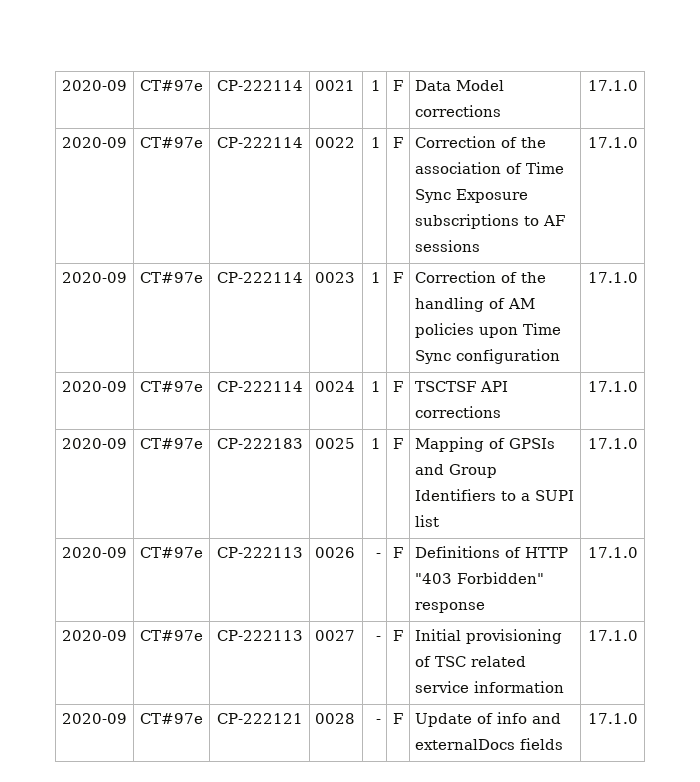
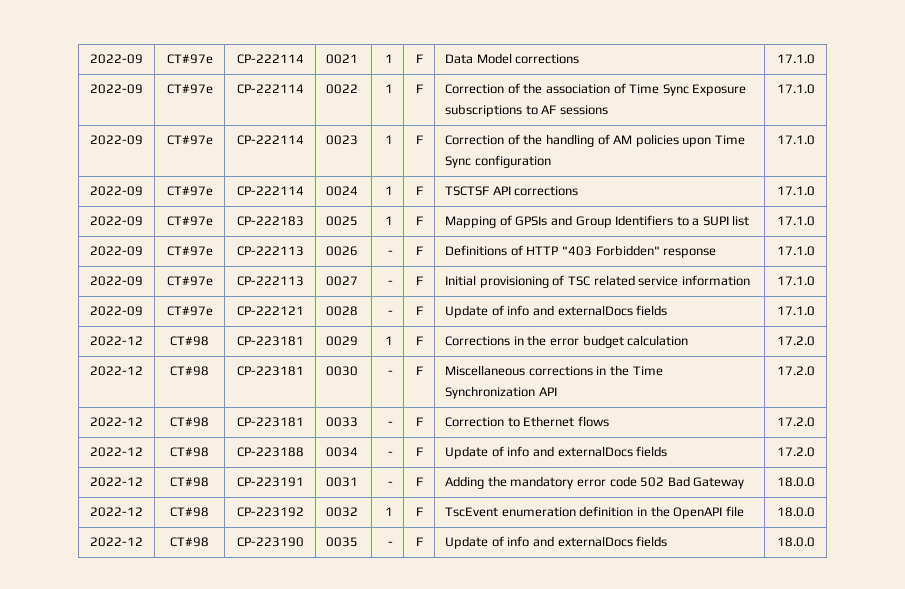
- 2020-09 | CT#97e | CP-222114 | 0021 | 1 | F | Data Model corrections | 17.1.0
+ 2022-09 | CT#97e | CP-222114 | 0021 | 1 | F | Data Model corrections | 17.1.0
- 2020-09 | CT#97e | CP-222114 | 0022 | 1 | F | Correction of the association of Time Sync Exposure subscriptions to AF sessions | 17.1.0
+ 2022-09 | CT#97e | CP-222114 | 0022 | 1 | F | Correction of the association of Time Sync Exposure subscriptions to AF sessions | 17.1.0
- 2020-09 | CT#97e | CP-222114 | 0023 | 1 | F | Correction of the handling of AM policies upon Time Sync configuration | 17.1.0
+ 2022-09 | CT#97e | CP-222114 | 0023 | 1 | F | Correction of the handling of AM policies upon Time Sync configuration | 17.1.0
- 2020-09 | CT#97e | CP-222114 | 0024 | 1 | F | TSCTSF API corrections | 17.1.0
+ 2022-09 | CT#97e | CP-222114 | 0024 | 1 | F | TSCTSF API corrections | 17.1.0
- 2020-09 | CT#97e | CP-222183 | 0025 | 1 | F | Mapping of GPSIs and Group Identifiers to a SUPI list | 17.1.0
+ 2022-09 | CT#97e | CP-222183 | 0025 | 1 | F | Mapping of GPSIs and Group Identifiers to a SUPI list | 17.1.0
- 2020-09 | CT#97e | CP-222113 | 0026 | - | F | Definitions of HTTP "403 Forbidden" response | 17.1.0
+ 2022-09 | CT#97e | CP-222113 | 0026 | - | F | Definitions of HTTP "403 Forbidden" response | 17.1.0
- 2020-09 | CT#97e | CP-222113 | 0027 | - | F | Initial provisioning of TSC related service information | 17.1.0
+ 2022-09 | CT#97e | CP-222113 | 0027 | - | F | Initial provisioning of TSC related service information | 17.1.0
- 2020-09 | CT#97e | CP-222121 | 0028 | - | F | Update of info and externalDocs fields | 17.1.0
+ 2022-09 | CT#97e | CP-222121 | 0028 | - | F | Update of info and externalDocs fields | 17.1.0
+ 2022-12 | CT#98 | CP-223181 | 0029 | 1 | F | Corrections in the error budget calculation | 17.2.0
+ 2022-12 | CT#98 | CP-223181 | 0030 | - | F | Miscellaneous corrections in the Time Synchronization API | 17.2.0
+ 2022-12 | CT#98 | CP-223181 | 0033 | - | F | Correction to Ethernet flows | 17.2.0
+ 2022-12 | CT#98 | CP-223188 | 0034 | - | F | Update of info and externalDocs fields | 17.2.0
+ 2022-12 | CT#98 | CP-223191 | 0031 | - | F | Adding the mandatory error code 502 Bad Gateway | 18.0.0
+ 2022-12 | CT#98 | CP-223192 | 0032 | 1 | F | TscEvent enumeration definition in the OpenAPI file | 18.0.0
+ 2022-12 | CT#98 | CP-223190 | 0035 | - | F | Update of info and externalDocs fields | 18.0.0

